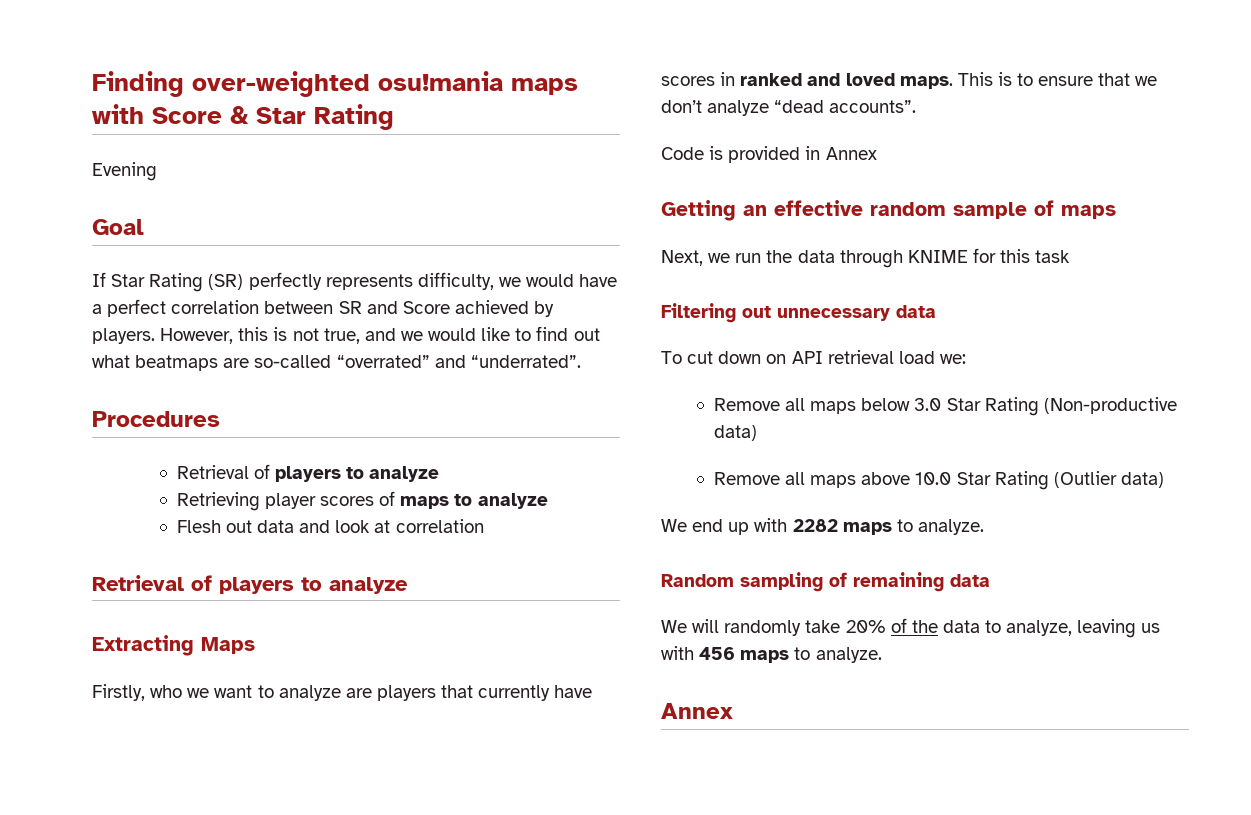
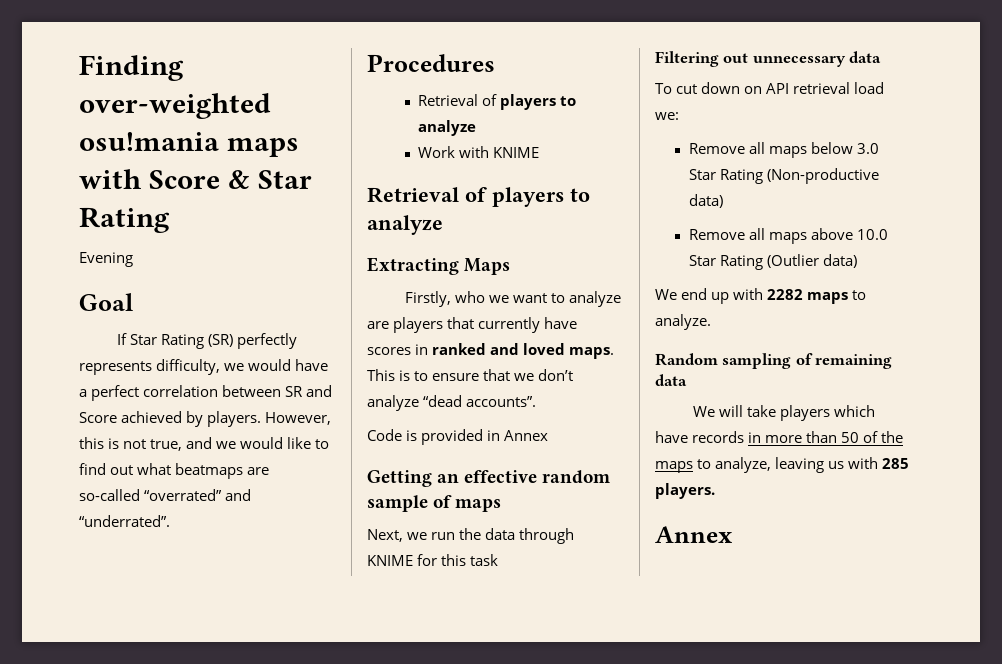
- Retrieving player scores of maps to analyze
- Flesh out data and look at correlation
+ Work with KNIME
- We will randomly take 20% of the data to analyze, leaving us with 456 maps to analyze.
+ We will take players which have records in more than 50 of the maps to analyze, leaving us with 285 players.

